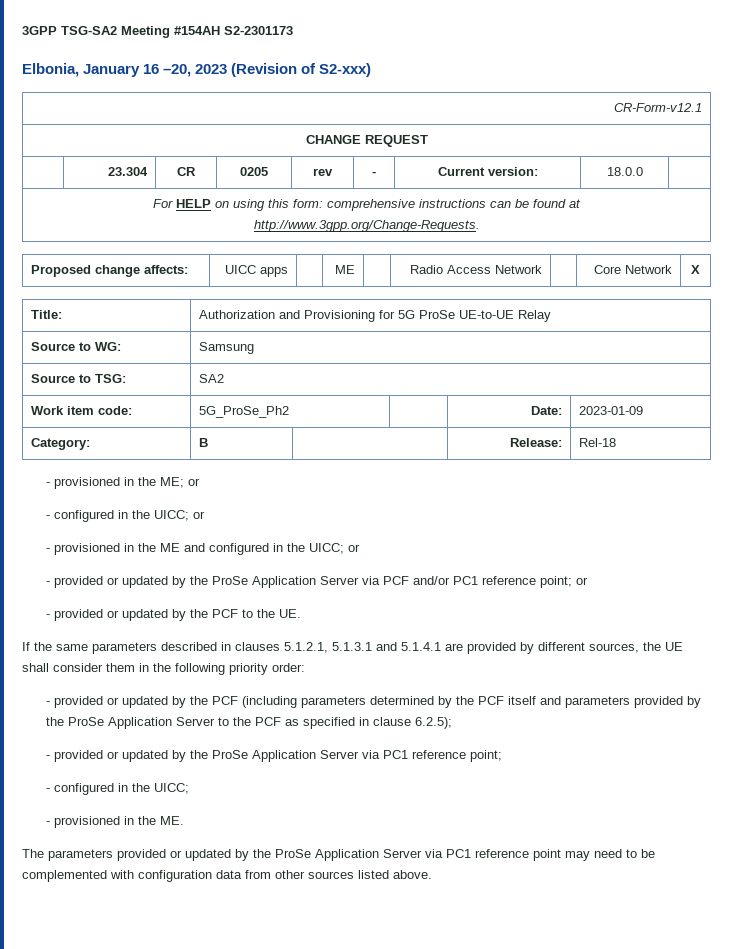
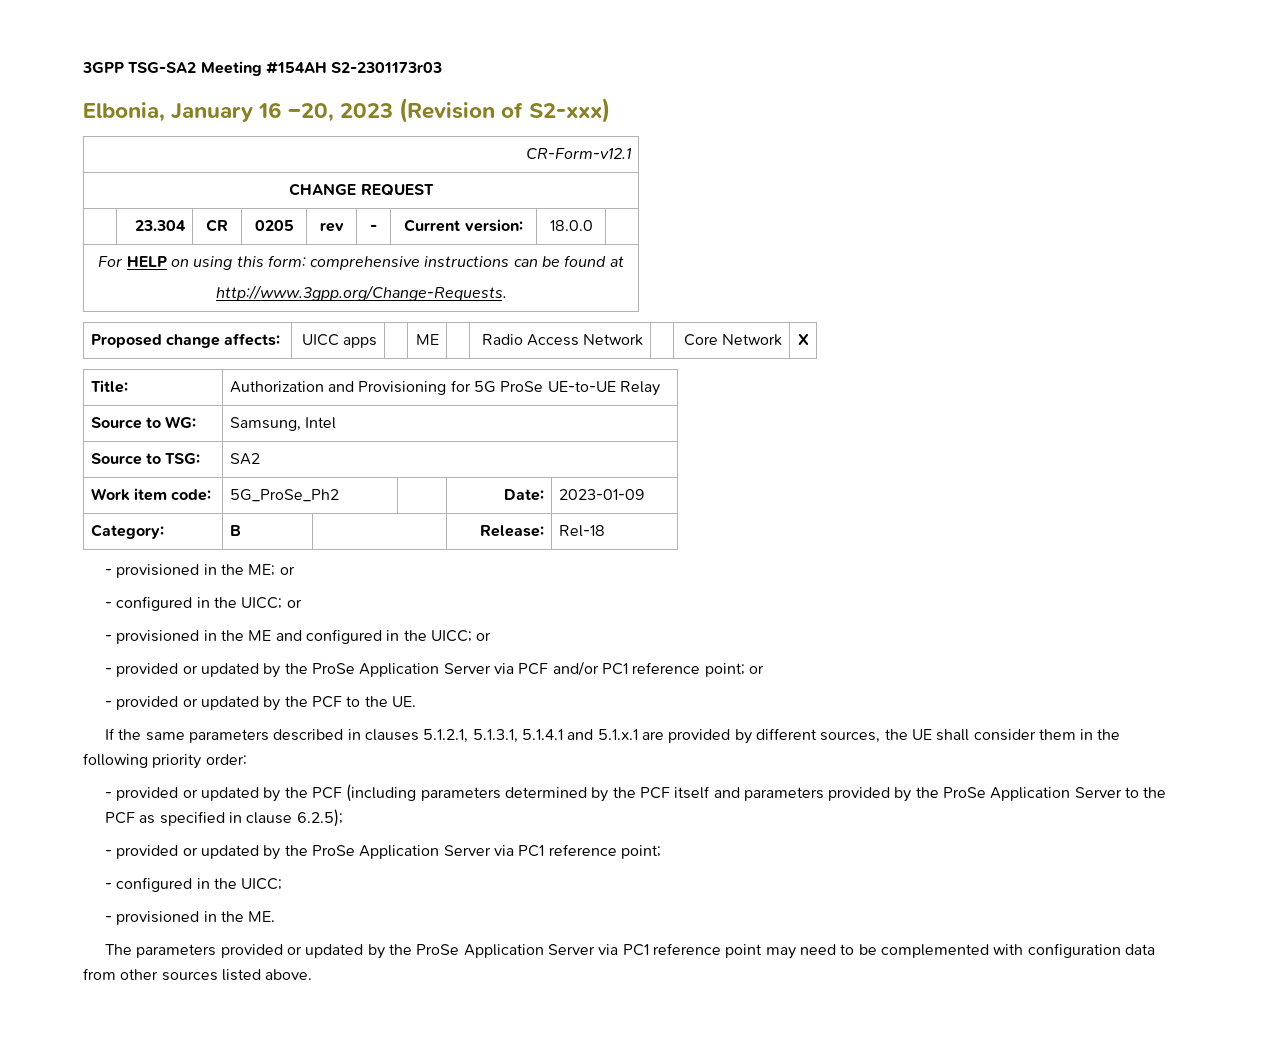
- 3GPP TSG-SA2 Meeting #154AH S2-2301173
+ 3GPP TSG-SA2 Meeting #154AH S2-2301173r03
- Source to WG: | Samsung
+ Source to WG: | Samsung, Intel
- If the same parameters described in clauses 5.1.2.1, 5.1.3.1 and 5.1.4.1 are provided by different sources, the UE shall consider them in the following priority order:
+ If the same parameters described in clauses 5.1.2.1, 5.1.3.1, 5.1.4.1 and 5.1.x.1 are provided by different sources, the UE shall consider them in the following priority order:

